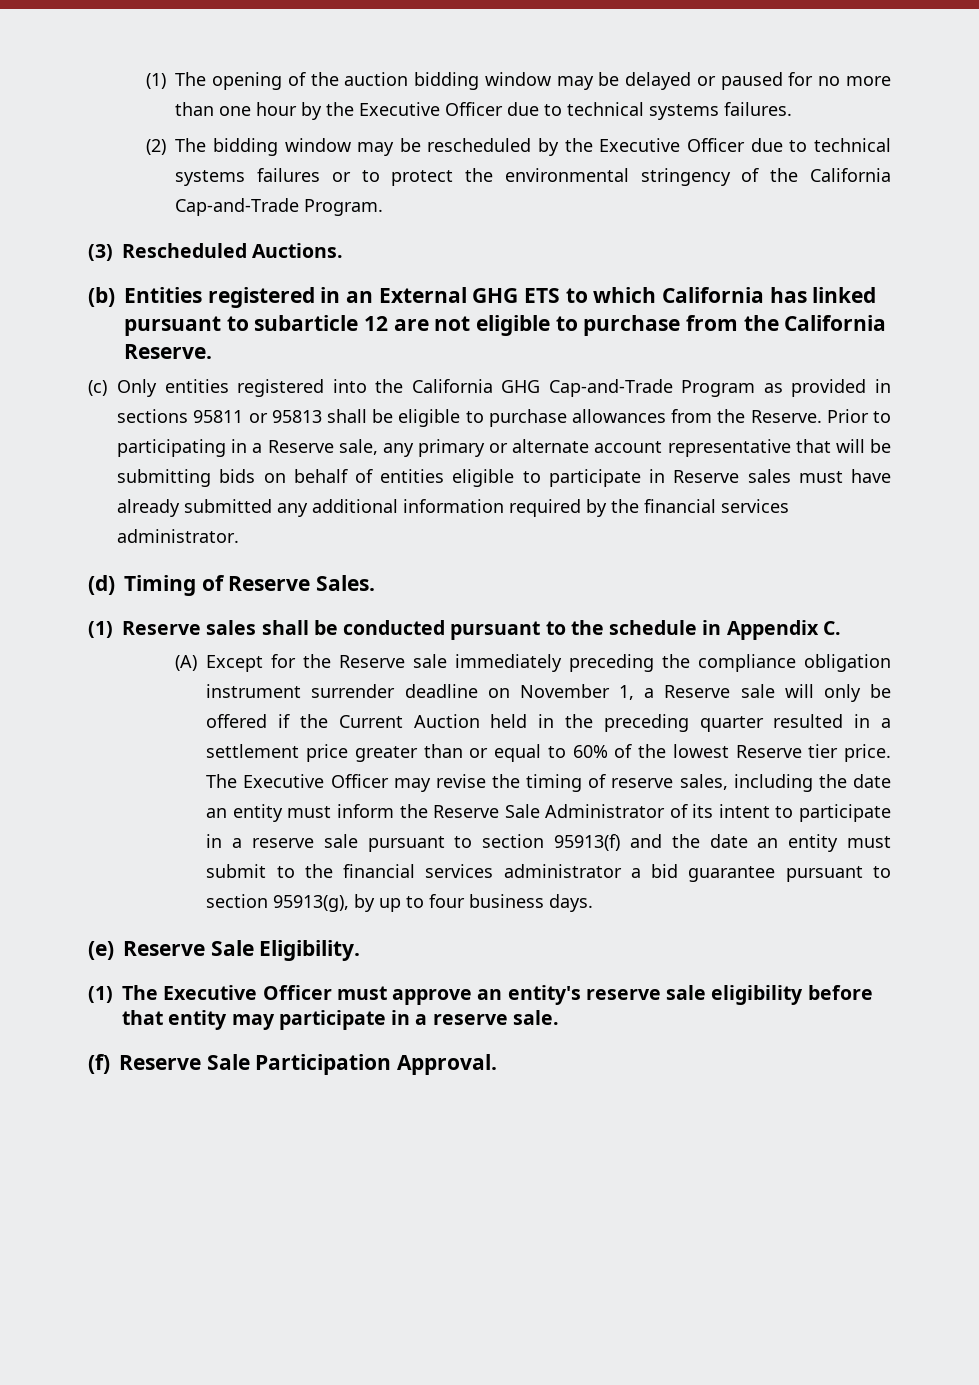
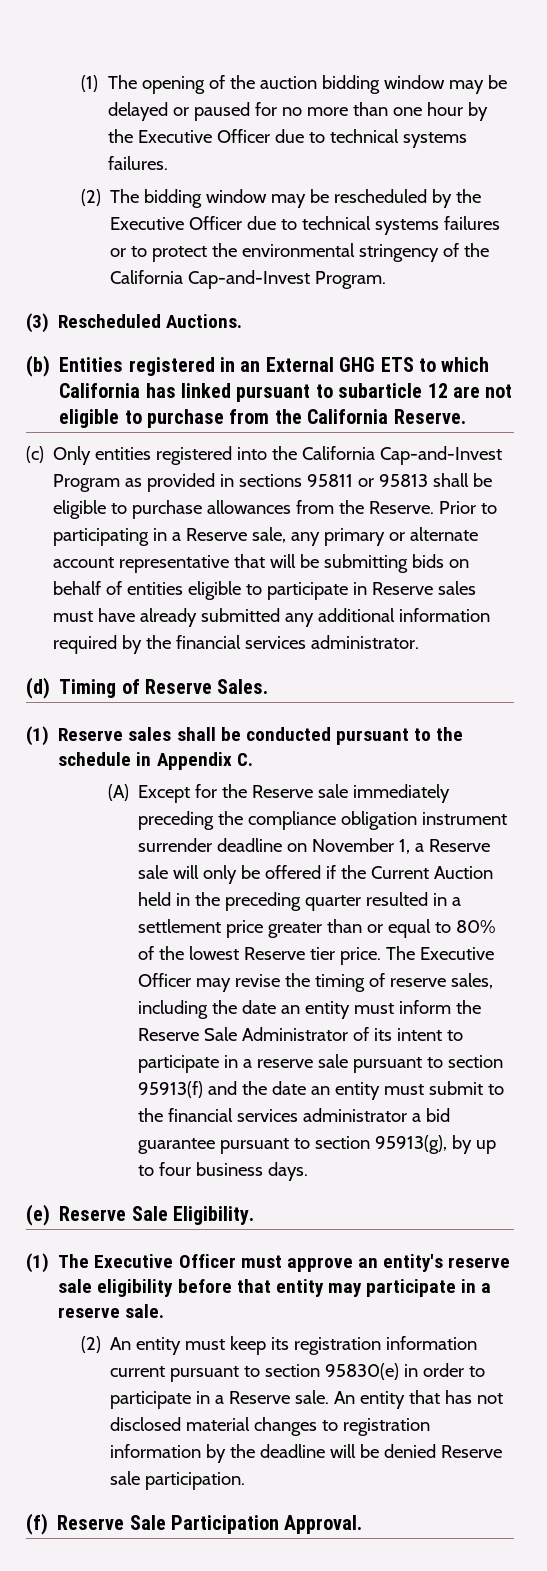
- (2) The bidding window may be rescheduled by the Executive Officer due to technical systems failures or to protect the environmental stringency of the California Cap-and-Trade Program.
+ (2) The bidding window may be rescheduled by the Executive Officer due to technical systems failures or to protect the environmental stringency of the California Cap-and-Invest Program.
- (c) Only entities registered into the California GHG Cap-and-Trade Program as provided in sections 95811 or 95813 shall be eligible to purchase allowances from the Reserve.
+ (c) Only entities registered into the California Cap-and-Invest Program as provided in sections 95811 or 95813 shall be eligible to purchase allowances from the Reserve.
- (A) Except for the Reserve sale immediately preceding the compliance obligation instrument surrender deadline on November 1, a Reserve sale will only be offered if the Current Auction held in the preceding quarter resulted in a settlement price greater than or equal to 60% of the lowest Reserve tier price.
+ (A) Except for the Reserve sale immediately preceding the compliance obligation instrument surrender deadline on November 1, a Reserve sale will only be offered if the Current Auction held in the preceding quarter resulted in a settlement price greater than or equal to 80% of the lowest Reserve tier price.
+ (2) An entity must keep its registration information current pursuant to section 95830(e) in order to participate in a Reserve sale. An entity that has not disclosed material changes to registration information by the deadline will be denied Reserve sale participation.

